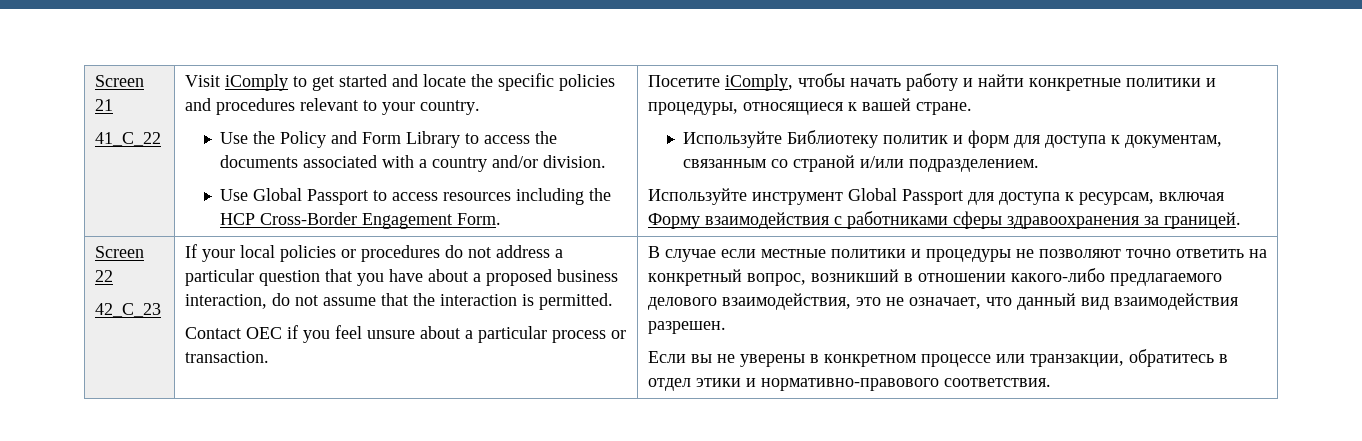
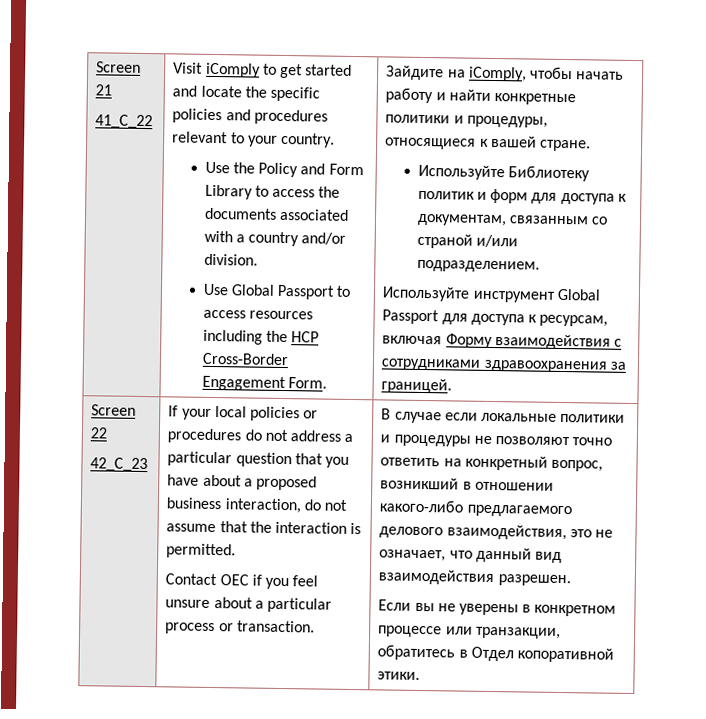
- Посетите iComply, чтобы начать работу и найти конкретные политики и процедуры, относящиеся к вашей стране.
+ Зайдите на iComply, чтобы начать работу и найти конкретные политики и процедуры, относящиеся к вашей стране.
- Используйте инструмент Global Passport для доступа к ресурсам, включая Форму взаимодействия с работниками сферы здравоохранения за границей.
+ Используйте инструмент Global Passport для доступа к ресурсам, включая Форму взаимодействия с сотрудниками здравоохранения за границей.
- В случае если местные политики и процедуры не позволяют точно ответить на конкретный вопрос, возникший в отношении какого-либо предлагаемого делового взаимодействия, это не означает, что данный вид взаимодействия разрешен.
+ В случае если локальные политики и процедуры не позволяют точно ответить на конкретный вопрос, возникший в отношении какого-либо предлагаемого делового взаимодействия, это не означает, что данный вид взаимодействия разрешен.
- Если вы не уверены в конкретном процессе или транзакции, обратитесь в отдел этики и нормативно-правового соответствия.
+ Если вы не уверены в конкретном процессе или транзакции, обратитесь в Отдел копоративной этики.

